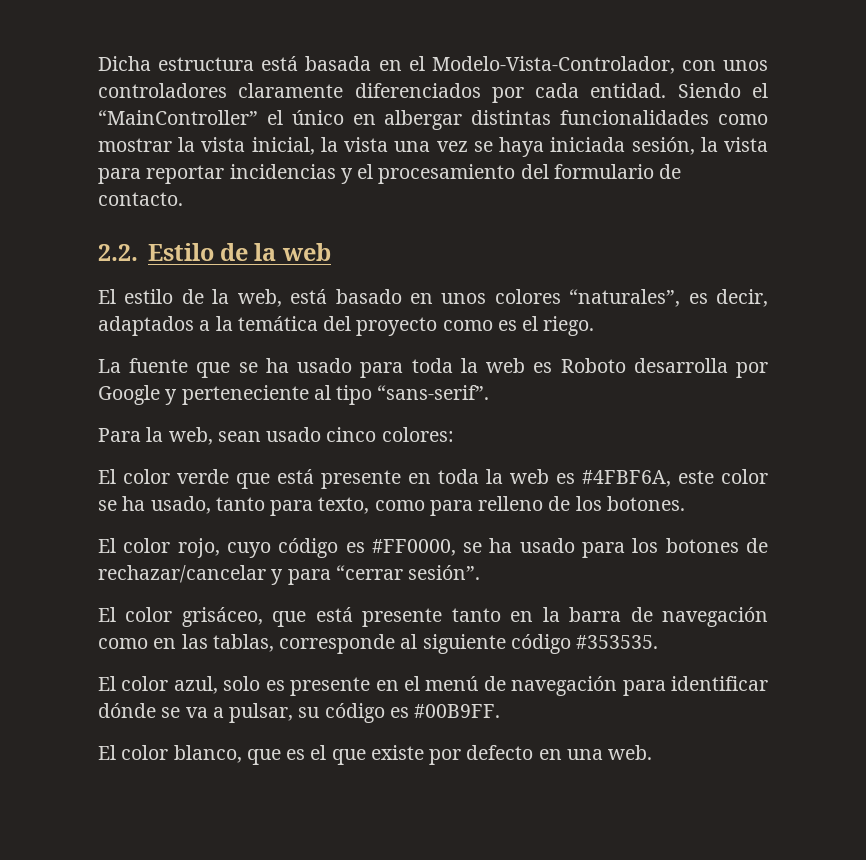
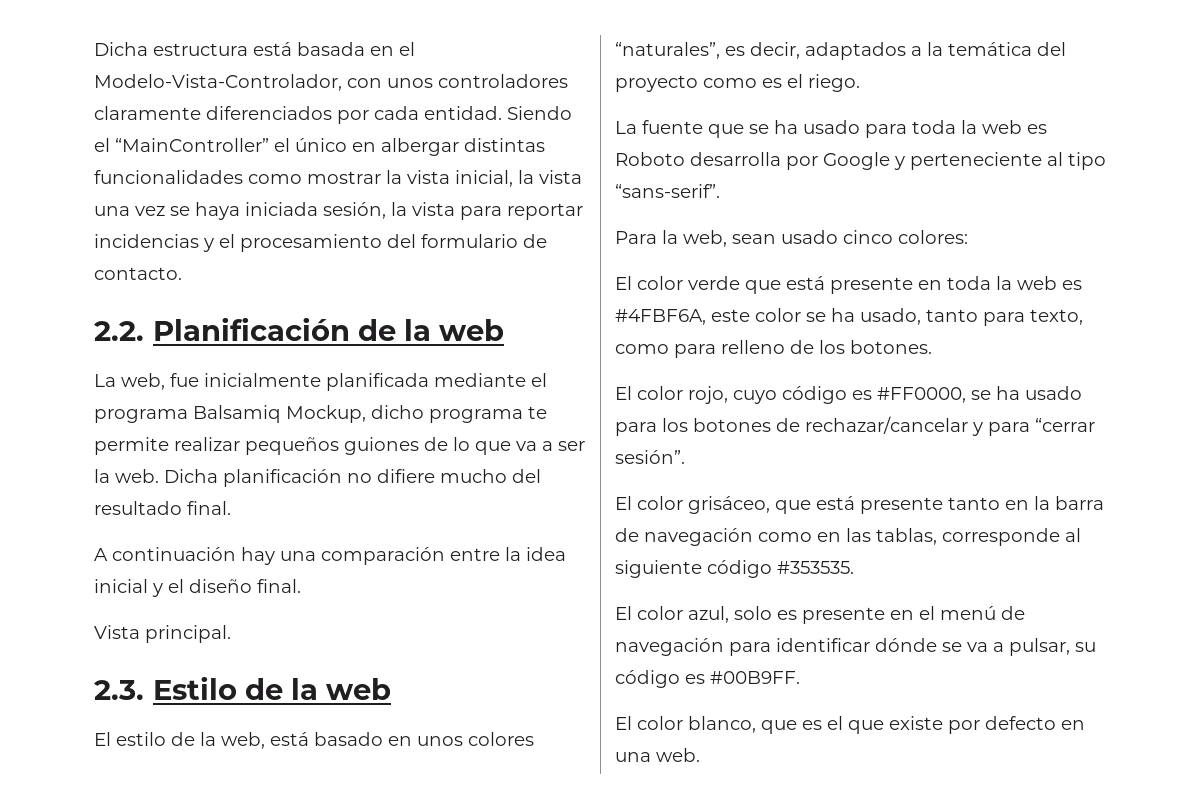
- 2.2. Estilo de la web
+ 2.2. Planificación de la web
+ La web, fue inicialmente planificada mediante el programa Balsamiq Mockup, dicho programa te permite realizar pequeños guiones de lo que va a ser la web. Dicha planificación no difiere mucho del resultado final.
+ A continuación hay una comparación entre la idea inicial y el diseño final.
+ Vista principal.
+ 2.3. Estilo de la web

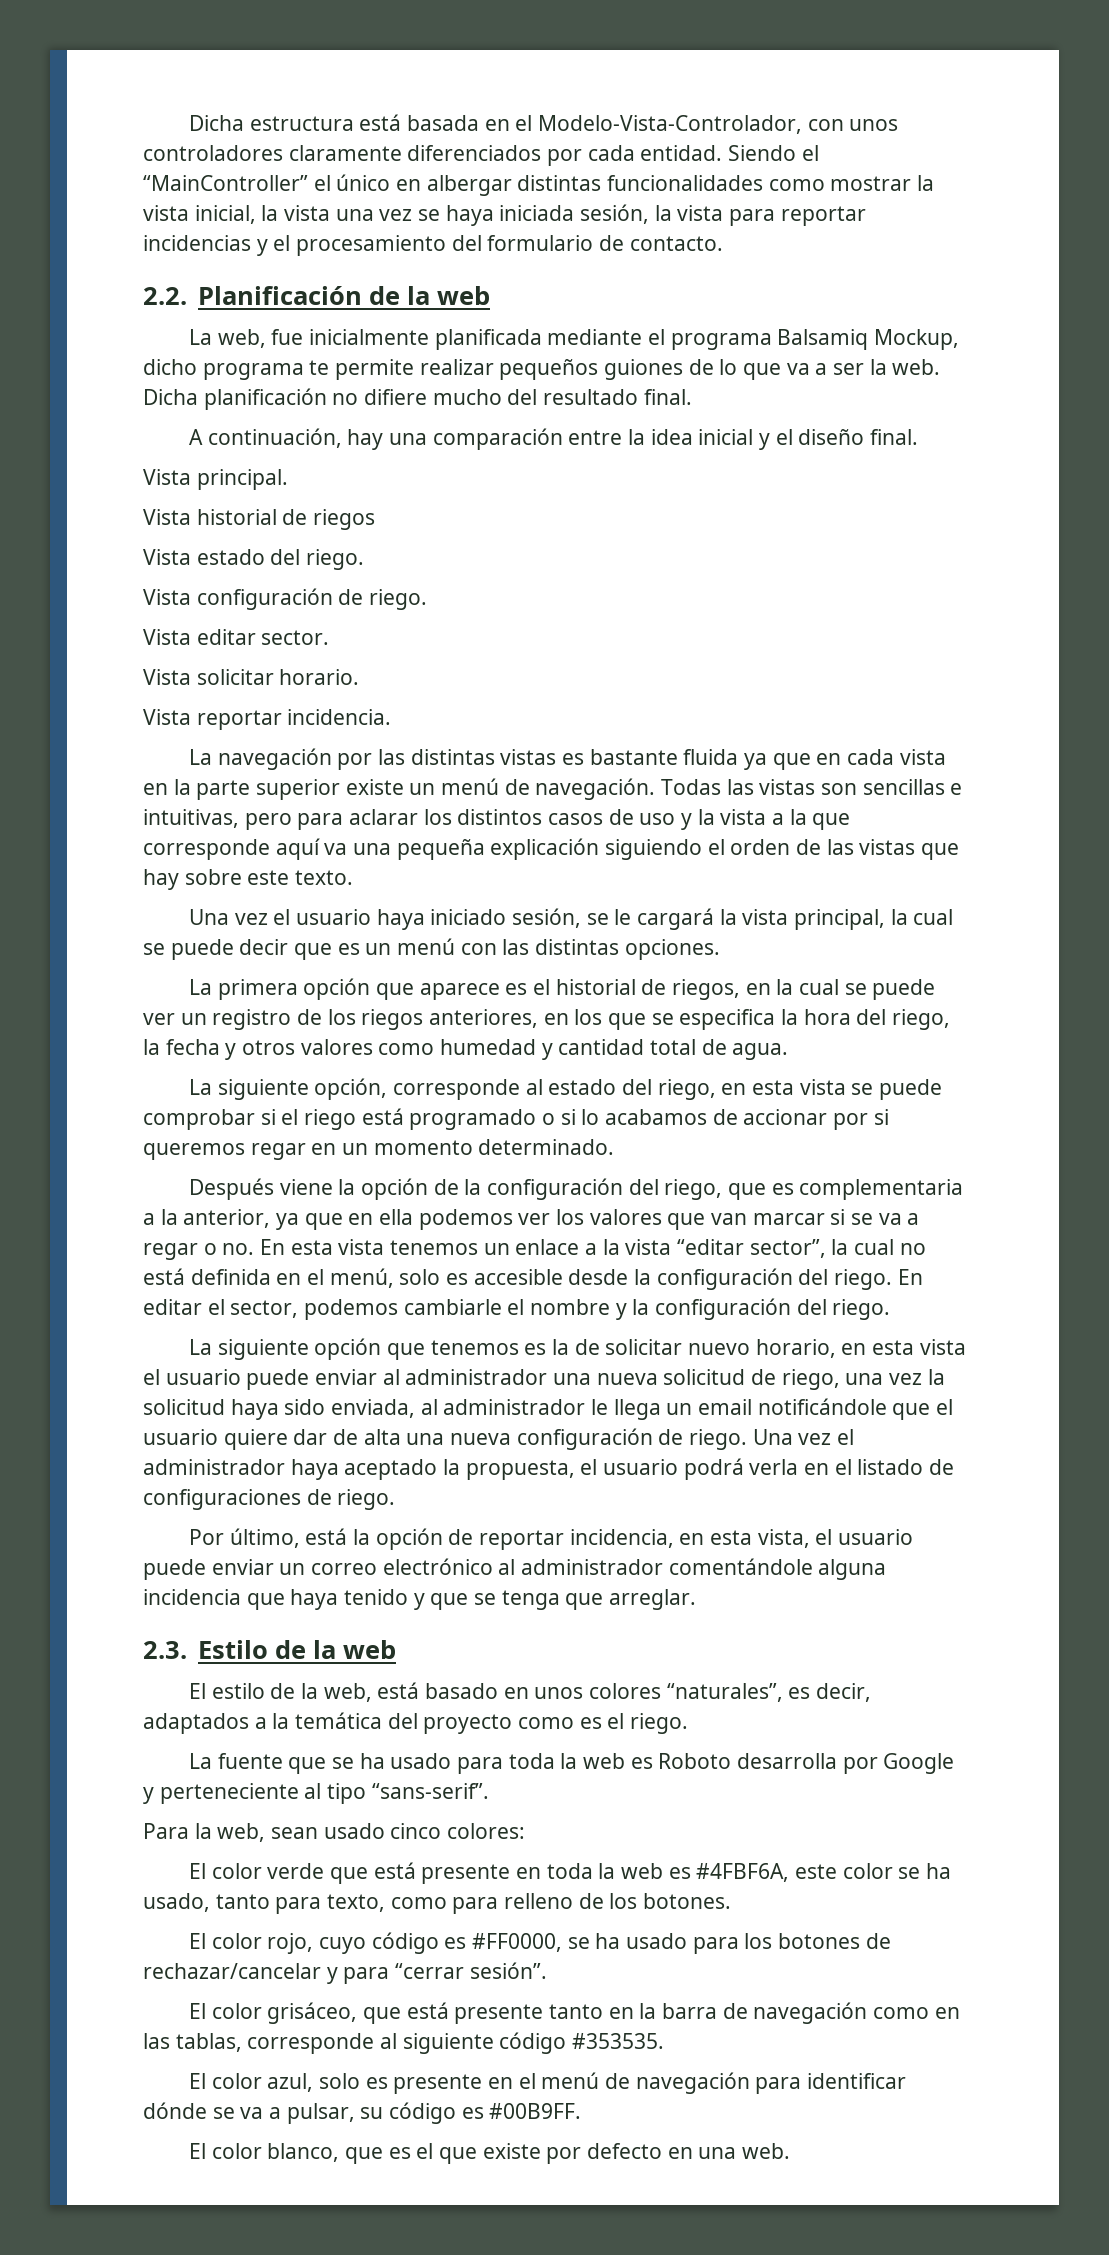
- A continuación hay una comparación entre la idea inicial y el diseño final.
+ A continuación, hay una comparación entre la idea inicial y el diseño final.
+ Vista historial de riegos
+ Vista estado del riego.
+ Vista configuración de riego.
+ Vista editar sector.
+ Vista solicitar horario.
+ Vista reportar incidencia.
+ La navegación por las distintas vistas es bastante fluida ya que en cada vista en la parte superior existe un menú de navegación. Todas las vistas son sencillas e intuitivas, pero para aclarar los distintos casos de uso y la vista a la que corresponde aquí va una pequeña explicación siguiendo el orden de las vistas que hay sobre este texto.
+ Una vez el usuario haya iniciado sesión, se le cargará la vista principal, la cual se puede decir que es un menú con las distintas opciones.
+ La primera opción que aparece es el historial de riegos, en la cual se puede ver un registro de los riegos anteriores, en los que se especifica la hora del riego, la fecha y otros valores como humedad y cantidad total de agua.
+ La siguiente opción, corresponde al estado del riego, en esta vista se puede comprobar si el riego está programado o si lo acabamos de accionar por si queremos regar en un momento determinado.
+ Después viene la opción de la configuración del riego, que es complementaria a la anterior, ya que en ella podemos ver los valores que van marcar si se va a regar o no. En esta vista tenemos un enlace a la vista “editar sector”, la cual no está definida en el menú, solo es accesible desde la configuración del riego. En editar el sector, podemos cambiarle el nombre y la configuración del riego.
+ La siguiente opción que tenemos es la de solicitar nuevo horario, en esta vista el usuario puede enviar al administrador una nueva solicitud de riego, una vez la solicitud haya sido enviada, al administrador le llega un email notificándole que el usuario quiere dar de alta una nueva configuración de riego. Una vez el administrador haya aceptado la propuesta, el usuario podrá verla en el listado de configuraciones de riego.
+ Por último, está la opción de reportar incidencia, en esta vista, el usuario puede enviar un correo electrónico al administrador comentándole alguna incidencia que haya tenido y que se tenga que arreglar.

